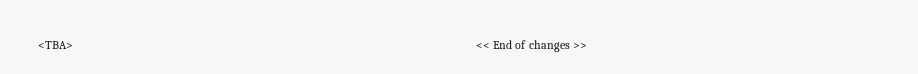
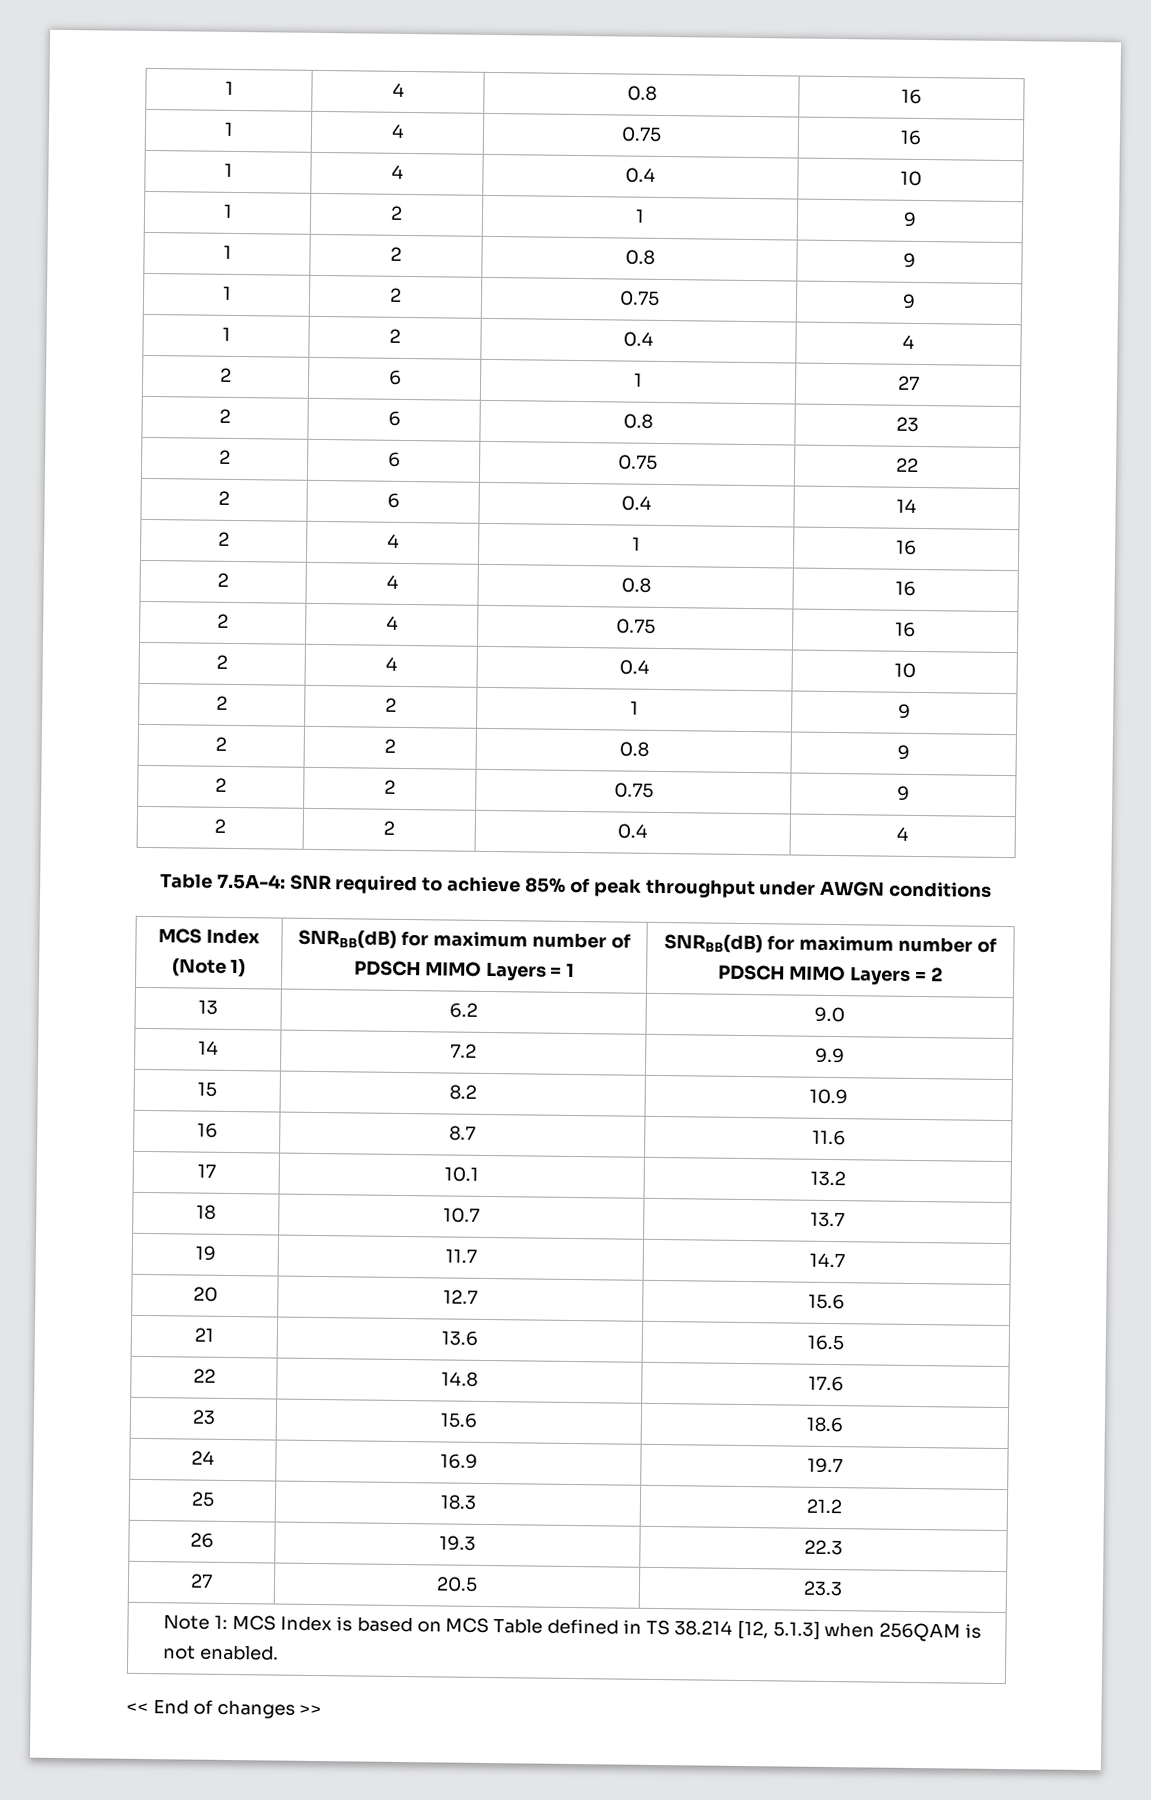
- <TBA>
+ 1 | 4 | 0.8 | 16
+ 1 | 4 | 0.75 | 16
+ 1 | 4 | 0.4 | 10
+ 1 | 2 | 1 | 9
+ 1 | 2 | 0.8 | 9
+ 1 | 2 | 0.75 | 9
+ 1 | 2 | 0.4 | 4
+ 2 | 6 | 1 | 27
+ 2 | 6 | 0.8 | 23
+ 2 | 6 | 0.75 | 22
+ 2 | 6 | 0.4 | 14
+ 2 | 4 | 1 | 16
+ 2 | 4 | 0.8 | 16
+ 2 | 4 | 0.75 | 16
+ 2 | 4 | 0.4 | 10
+ 2 | 2 | 1 | 9
+ 2 | 2 | 0.8 | 9
+ 2 | 2 | 0.75 | 9
+ 2 | 2 | 0.4 | 4
+ Table 7.5A-4: SNR required to achieve 85% of peak throughput under AWGN conditions
+ MCS Index (Note 1) | SNRBB(dB) for maximum number of PDSCH MIMO Layers = 1 | SNRBB(dB) for maximum number of PDSCH MIMO Layers = 2
+ 13 | 6.2 | 9.0
+ 14 | 7.2 | 9.9
+ 15 | 8.2 | 10.9
+ 16 | 8.7 | 11.6
+ 17 | 10.1 | 13.2
+ 18 | 10.7 | 13.7
+ 19 | 11.7 | 14.7
+ 20 | 12.7 | 15.6
+ 21 | 13.6 | 16.5
+ 22 | 14.8 | 17.6
+ 23 | 15.6 | 18.6
+ 24 | 16.9 | 19.7
+ 25 | 18.3 | 21.2
+ 26 | 19.3 | 22.3
+ 27 | 20.5 | 23.3
+ Note 1: MCS Index is based on MCS Table defined in TS 38.214 [12, 5.1.3] when 256QAM is not enabled.

